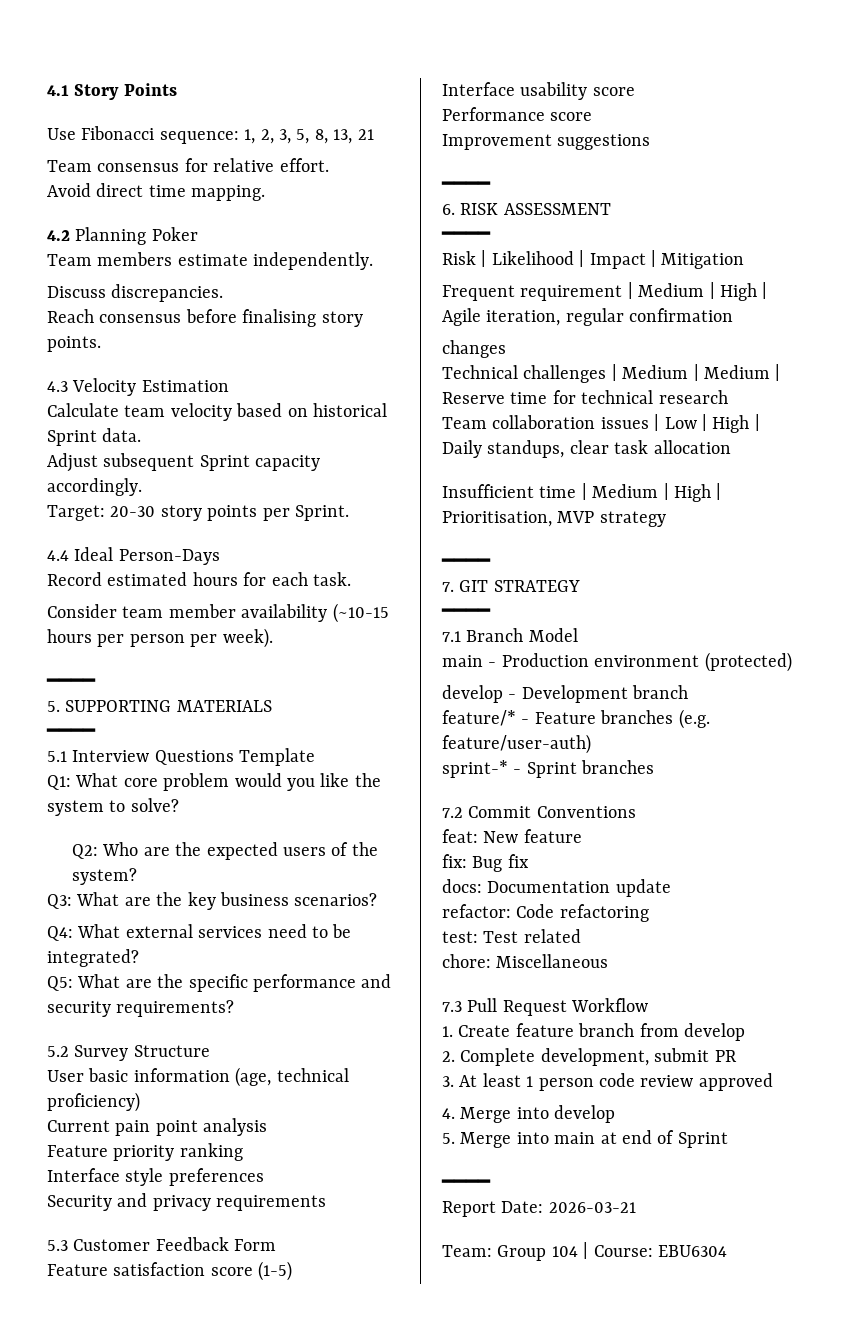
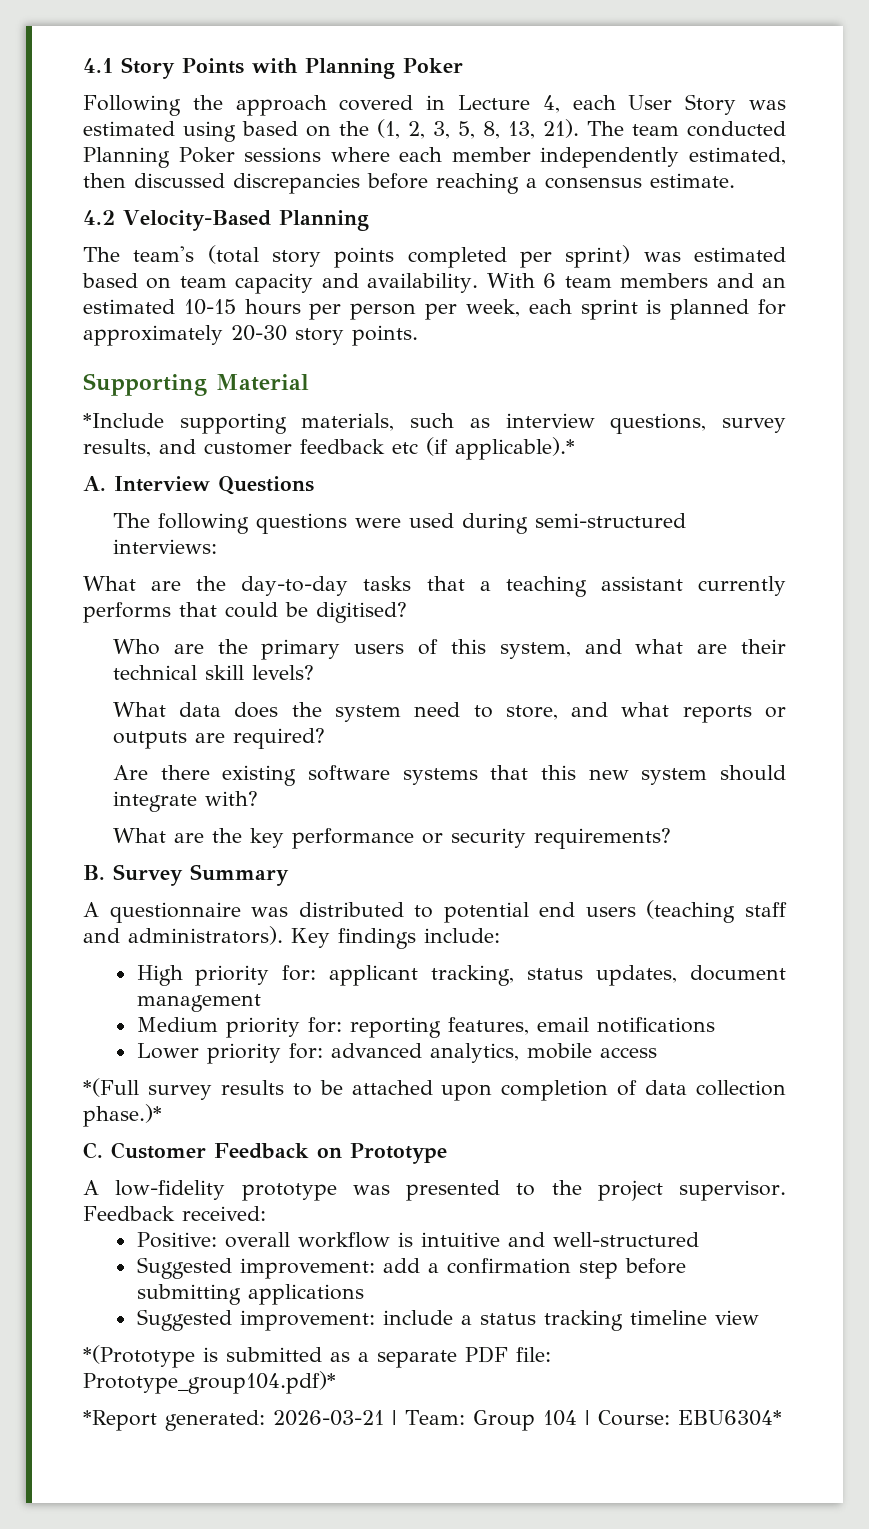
- 4.1 Story Points
- Use Fibonacci sequence: 1, 2, 3, 5, 8, 13, 21
- Team consensus for relative effort.
- Avoid direct time mapping.
+ 4.1 Story Points with Planning Poker
+ Following the approach covered in Lecture 4, each User Story was estimated using based on the (1, 2, 3, 5, 8, 13, 21). The team conducted Planning Poker sessions where each member independently estimated, then discussed discrepancies before reaching a consensus estimate.
- 4.2 Planning Poker
- Team members estimate independently.
- Discuss discrepancies.
- Reach consensus before finalising story points.
- 4.3 Velocity Estimation
- Calculate team velocity based on historical Sprint data.
- Adjust subsequent Sprint capacity accordingly.
- Target: 20-30 story points per Sprint.
- 4.4 Ideal Person-Days
- Record estimated hours for each task.
- Consider team member availability (~10-15 hours per person per week).
- ━━━━
- 5. SUPPORTING MATERIALS
- ━━━━
- 5.1 Interview Questions Template
- Q1: What core problem would you like the system to solve?
- Q2: Who are the expected users of the system?
- Q3: What are the key business scenarios?
- Q4: What external services need to be integrated?
- Q5: What are the specific performance and security requirements?
- 5.2 Survey Structure
- User basic information (age, technical proficiency)
- Current pain point analysis
- Feature priority ranking
- Interface style preferences
- Security and privacy requirements
- 5.3 Customer Feedback Form
- Feature satisfaction score (1-5)
- Interface usability score
- Performance score
- Improvement suggestions
- ━━━━
- 6. RISK ASSESSMENT
- ━━━━
- Risk | Likelihood | Impact | Mitigation
- Frequent requirement | Medium | High | Agile iteration, regular confirmation
- changes
- Technical challenges | Medium | Medium | Reserve time for technical research
- Team collaboration issues | Low | High | Daily standups, clear task allocation
- Insufficient time | Medium | High | Prioritisation, MVP strategy
- ━━━━
- 7. GIT STRATEGY
- ━━━━
- 7.1 Branch Model
- main - Production environment (protected)
- develop - Development branch
- feature/* - Feature branches (e.g. feature/user-auth)
- sprint-* - Sprint branches
- 7.2 Commit Conventions
- feat: New feature
- fix: Bug fix
- docs: Documentation update
- refactor: Code refactoring
- test: Test related
- chore: Miscellaneous
- 7.3 Pull Request Workflow
- 1. Create feature branch from develop
- 2. Complete development, submit PR
- 3. At least 1 person code review approved
- 4. Merge into develop
- 5. Merge into main at end of Sprint
- ━━━━
- Report Date: 2026-03-21
- Team: Group 104 | Course: EBU6304
+ 4.2 Velocity-Based Planning
+ The team's (total story points completed per sprint) was estimated based on team capacity and availability. With 6 team members and an estimated 10-15 hours per person per week, each sprint is planned for approximately 20-30 story points.
+ Supporting Material
+ *Include supporting materials, such as interview questions, survey results, and customer feedback etc (if applicable).*
+ A. Interview Questions
+ The following questions were used during semi-structured interviews:
+ What are the day-to-day tasks that a teaching assistant currently performs that could be digitised?
+ Who are the primary users of this system, and what are their technical skill levels?
+ What data does the system need to store, and what reports or outputs are required?
+ Are there existing software systems that this new system should integrate with?
+ What are the key performance or security requirements?
+ B. Survey Summary
+ A questionnaire was distributed to potential end users (teaching staff and administrators). Key findings include:
+ High priority for: applicant tracking, status updates, document management
+ Medium priority for: reporting features, email notifications
+ Lower priority for: advanced analytics, mobile access
+ *(Full survey results to be attached upon completion of data collection phase.)*
+ C. Customer Feedback on Prototype
+ A low-fidelity prototype was presented to the project supervisor. Feedback received:
+ Positive: overall workflow is intuitive and well-structured
+ Suggested improvement: add a confirmation step before submitting applications
+ Suggested improvement: include a status tracking timeline view
+ *(Prototype is submitted as a separate PDF file: Prototype_group104.pdf)*
+ *Report generated: 2026-03-21 | Team: Group 104 | Course: EBU6304*

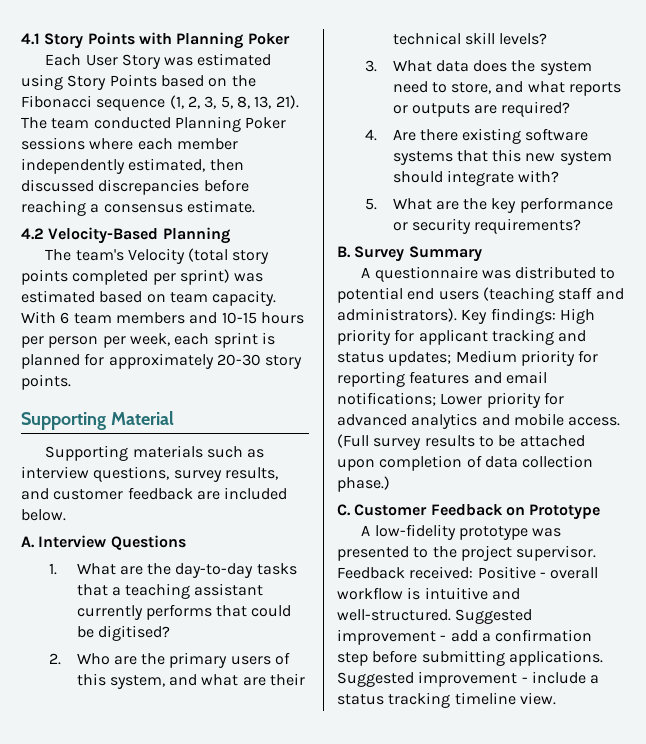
- Following the approach covered in Lecture 4, each User Story was estimated using based on the (1, 2, 3, 5, 8, 13, 21).
+ Each User Story was estimated using Story Points based on the Fibonacci sequence (1, 2, 3, 5, 8, 13, 21).
- The team's (total story points completed per sprint) was estimated based on team capacity and availability.
+ The team's Velocity (total story points completed per sprint) was estimated based on team capacity.
- With 6 team members and an estimated 10-15 hours per person per week, each sprint is planned for approximately 20-30 story points.
+ With 6 team members and 10-15 hours per person per week, each sprint is planned for approximately 20-30 story points.
- *Include supporting materials, such as interview questions, survey results, and customer feedback etc (if applicable).*
+ Supporting materials such as interview questions, survey results, and customer feedback are included below.
- The following questions were used during semi-structured interviews:
- What are the day-to-day tasks that a teaching assistant currently performs that could be digitised?
+ 1. What are the day-to-day tasks that a teaching assistant currently performs that could be digitised?
- Who are the primary users of this system, and what are their technical skill levels?
+ 2. Who are the primary users of this system, and what are their technical skill levels?
- What data does the system need to store, and what reports or outputs are required?
+ 3. What data does the system need to store, and what reports or outputs are required?
- Are there existing software systems that this new system should integrate with?
+ 4. Are there existing software systems that this new system should integrate with?
- What are the key performance or security requirements?
+ 5. What are the key performance or security requirements?
- Key findings include:
- High priority for: applicant tracking, status updates, document management
- Medium priority for: reporting features, email notifications
- Lower priority for: advanced analytics, mobile access
- *(Full survey results to be attached upon completion of data collection phase.)*
+ Key findings: High priority for applicant tracking and status updates; Medium priority for reporting features and email notifications; Lower priority for advanced analytics and mobile access. (Full survey results to be attached upon completion of data collection phase.)
- Feedback received:
- Positive: overall workflow is intuitive and well-structured
- Suggested improvement: add a confirmation step before submitting applications
- Suggested improvement: include a status tracking timeline view
- *(Prototype is submitted as a separate PDF file: Prototype_group104.pdf)*
- *Report generated: 2026-03-21 | Team: Group 104 | Course: EBU6304*
+ Feedback received: Positive - overall workflow is intuitive and well-structured. Suggested improvement - add a confirmation step before submitting applications. Suggested improvement - include a status tracking timeline view.

